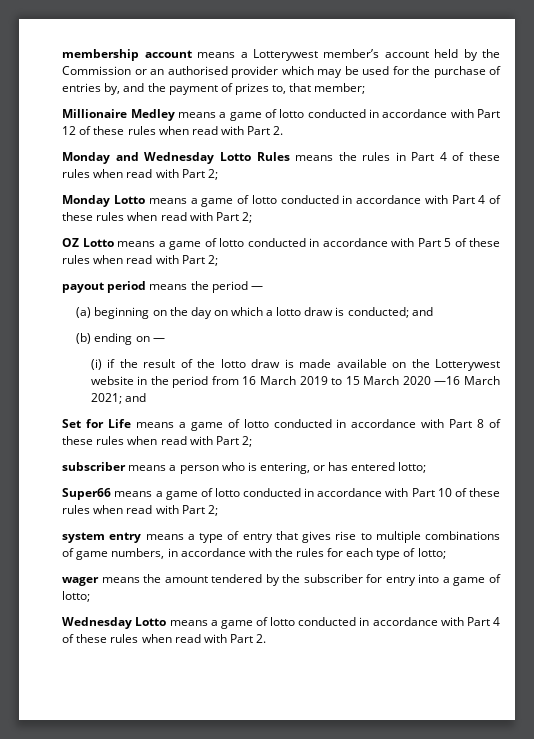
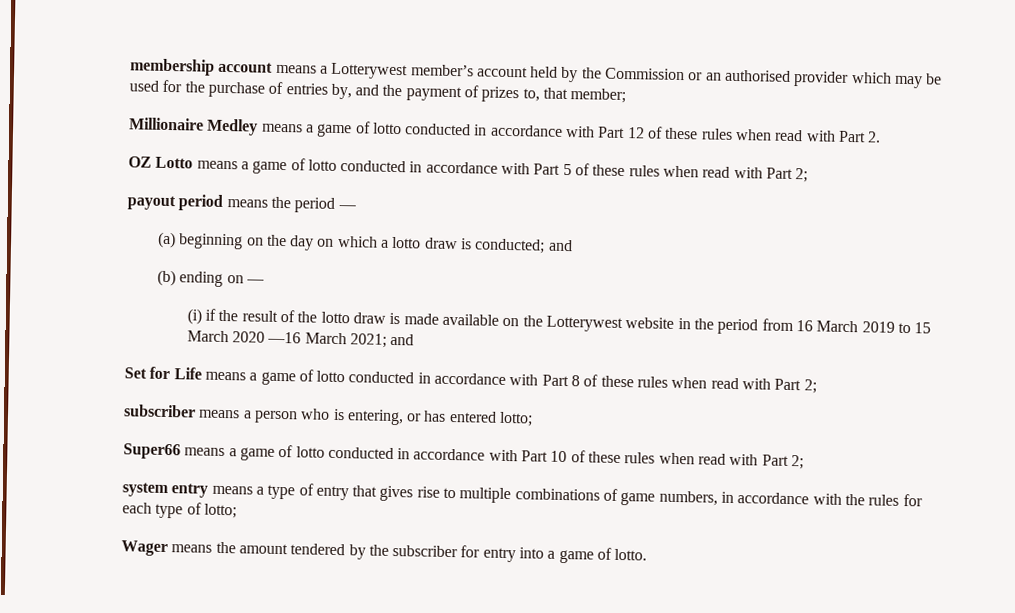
- Monday and Wednesday Lotto Rules means the rules in Part 4 of these rules when read with Part 2;
- Monday Lotto means a game of lotto conducted in accordance with Part 4 of these rules when read with Part 2;
- wager means the amount tendered by the subscriber for entry into a game of lotto;
- Wednesday Lotto means a game of lotto conducted in accordance with Part 4 of these rules when read with Part 2.
+ Wager means the amount tendered by the subscriber for entry into a game of lotto.

